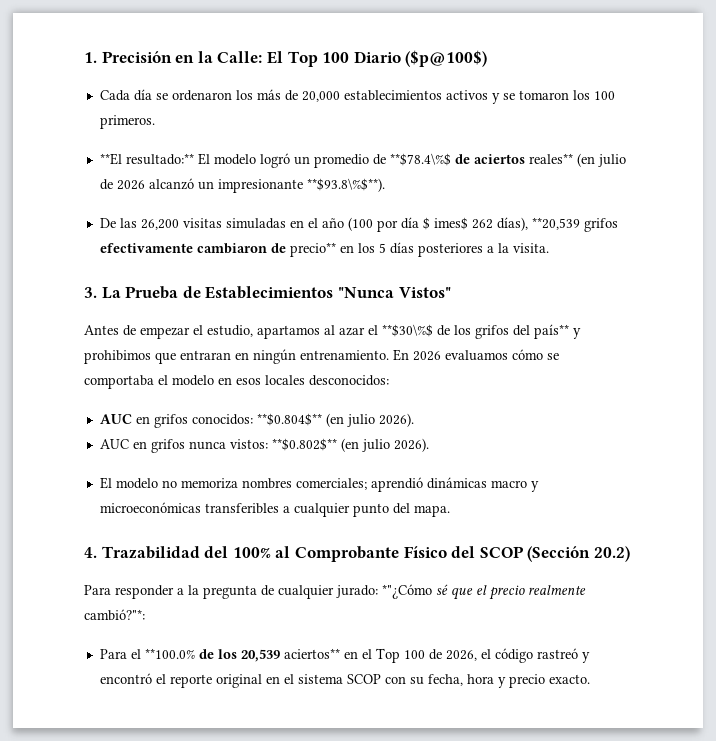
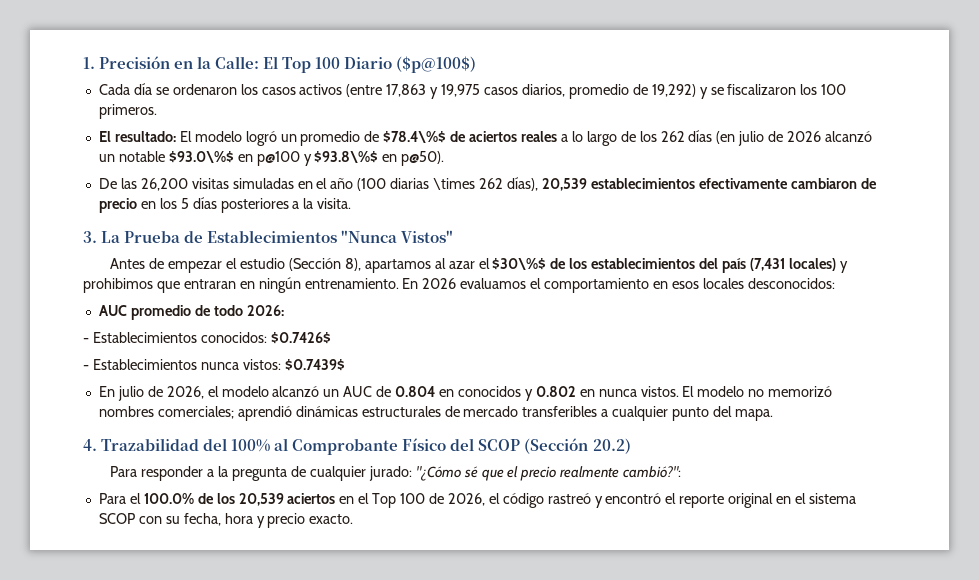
- Cada día se ordenaron los más de 20,000 establecimientos activos y se tomaron los 100 primeros.
+ Cada día se ordenaron los casos activos (entre 17,863 y 19,975 casos diarios, promedio de 19,292) y se fiscalizaron los 100 primeros.
- **El resultado:** El modelo logró un promedio de **$78.4\%$ de aciertos reales** (en julio de 2026 alcanzó un impresionante **$93.8\%$**).
+ El resultado: El modelo logró un promedio de $78.4\%$ de aciertos reales a lo largo de los 262 días (en julio de 2026 alcanzó un notable $93.0\%$ en p@100 y $93.8\%$ en p@50).
- De las 26,200 visitas simuladas en el año (100 por día $ imes$ 262 días), **20,539 grifos efectivamente cambiaron de precio** en los 5 días posteriores a la visita.
+ De las 26,200 visitas simuladas en el año (100 diarias \times 262 días), 20,539 establecimientos efectivamente cambiaron de precio en los 5 días posteriores a la visita.
- Antes de empezar el estudio, apartamos al azar el **$30\%$ de los grifos del país** y prohibimos que entraran en ningún entrenamiento.
+ Antes de empezar el estudio (Sección 8), apartamos al azar el $30\%$ de los establecimientos del país (7,431 locales) y prohibimos que entraran en ningún entrenamiento.
- En 2026 evaluamos cómo se comportaba el modelo en esos locales desconocidos:
+ En 2026 evaluamos el comportamiento en esos locales desconocidos:
- AUC en grifos conocidos: **$0.804$** (en julio 2026).
- AUC en grifos nunca vistos: **$0.802$** (en julio 2026).
- El modelo no memoriza nombres comerciales; aprendió dinámicas macro y microeconómicas transferibles a cualquier punto del mapa.
+ AUC promedio de todo 2026:
+ - Establecimientos conocidos: $0.7426$
+ - Establecimientos nunca vistos: $0.7439$
+ En julio de 2026, el modelo alcanzó un AUC de 0.804 en conocidos y 0.802 en nunca vistos. El modelo no memorizó nombres comerciales; aprendió dinámicas estructurales de mercado transferibles a cualquier punto del mapa.
- Para responder a la pregunta de cualquier jurado: *"¿Cómo sé que el precio realmente cambió?"*:
+ Para responder a la pregunta de cualquier jurado: "¿Cómo sé que el precio realmente cambió?":
- Para el **100.0% de los 20,539 aciertos** en el Top 100 de 2026, el código rastreó y encontró el reporte original en el sistema SCOP con su fecha, hora y precio exacto.
+ Para el 100.0% de los 20,539 aciertos en el Top 100 de 2026, el código rastreó y encontró el reporte original en el sistema SCOP con su fecha, hora y precio exacto.

